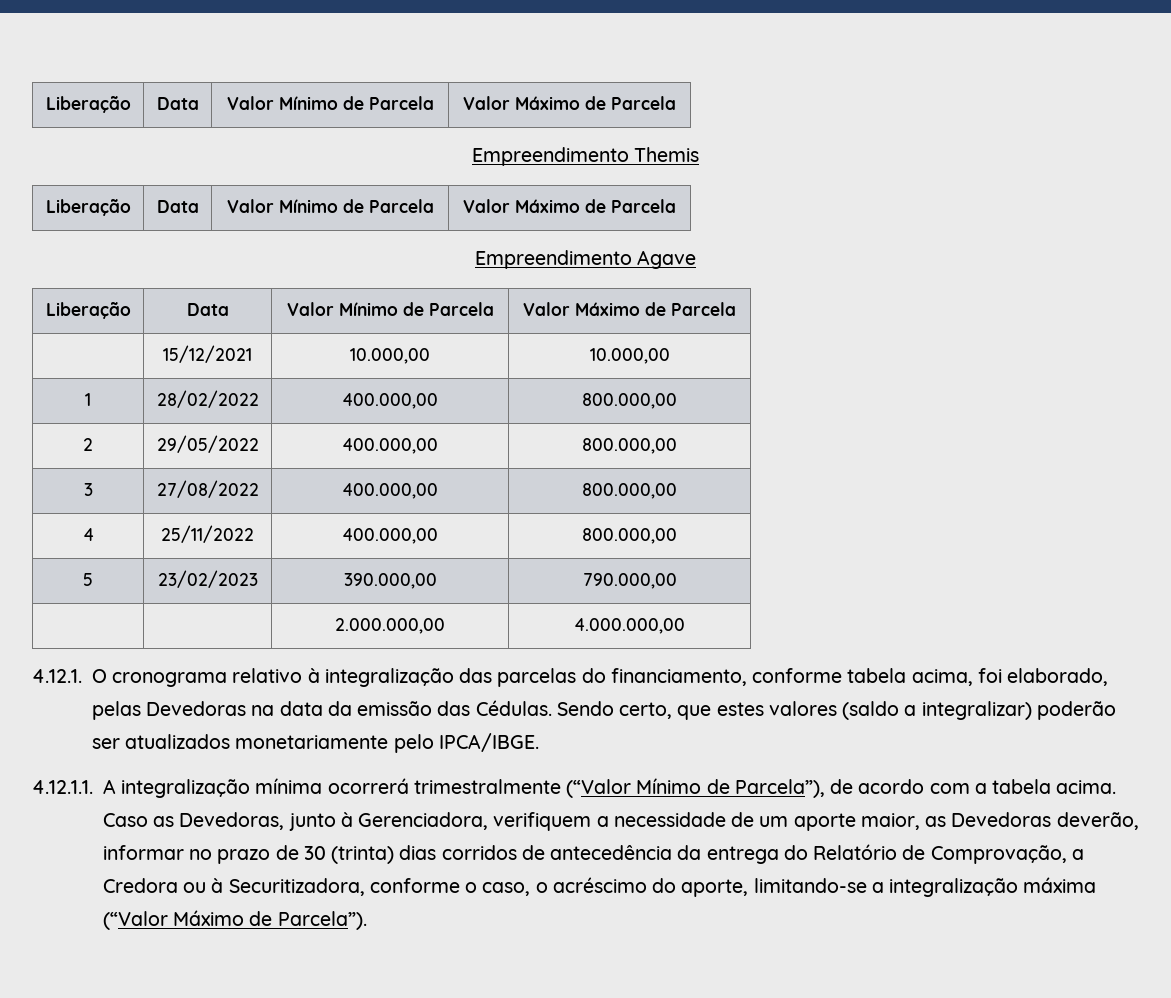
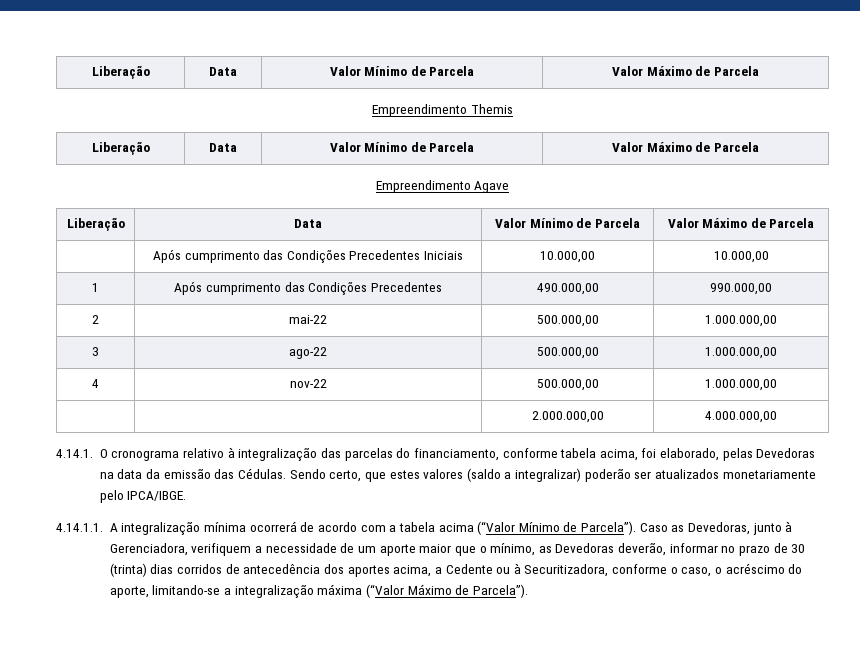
- | 15/12/2021 | 10.000,00 | 10.000,00
- 1 | 28/02/2022 | 400.000,00 | 800.000,00
- 2 | 29/05/2022 | 400.000,00 | 800.000,00
- 3 | 27/08/2022 | 400.000,00 | 800.000,00
- 4 | 25/11/2022 | 400.000,00 | 800.000,00
- 5 | 23/02/2023 | 390.000,00 | 790.000,00
+ | Após cumprimento das Condições Precedentes Iniciais | 10.000,00 | 10.000,00
+ 1 | Após cumprimento das Condições Precedentes | 490.000,00 | 990.000,00
+ 2 | mai-22 | 500.000,00 | 1.000.000,00
+ 3 | ago-22 | 500.000,00 | 1.000.000,00
+ 4 | nov-22 | 500.000,00 | 1.000.000,00
- 4.12.1. O cronograma relativo à integralização das parcelas do financiamento, conforme tabela acima, foi elaborado, pelas Devedoras na data da emissão das Cédulas.
+ 4.14.1. O cronograma relativo à integralização das parcelas do financiamento, conforme tabela acima, foi elaborado, pelas Devedoras na data da emissão das Cédulas.
- 4.12.1.1. A integralização mínima ocorrerá trimestralmente (“Valor Mínimo de Parcela”), de acordo com a tabela acima.
+ 4.14.1.1. A integralização mínima ocorrerá de acordo com a tabela acima (“Valor Mínimo de Parcela”).
- Caso as Devedoras, junto à Gerenciadora, verifiquem a necessidade de um aporte maior, as Devedoras deverão, informar no prazo de 30 (trinta) dias corridos de antecedência da entrega do Relatório de Comprovação, a Credora ou à Securitizadora, conforme o caso, o acréscimo do aporte, limitando-se a integralização máxima (“Valor Máximo de Parcela”).
+ Caso as Devedoras, junto à Gerenciadora, verifiquem a necessidade de um aporte maior que o mínimo, as Devedoras deverão, informar no prazo de 30 (trinta) dias corridos de antecedência dos aportes acima, a Cedente ou à Securitizadora, conforme o caso, o acréscimo do aporte, limitando-se a integralização máxima (“Valor Máximo de Parcela”).

